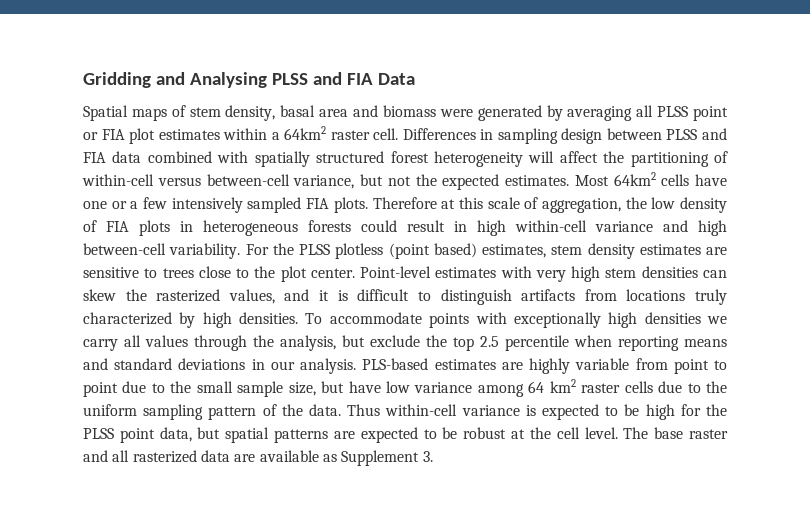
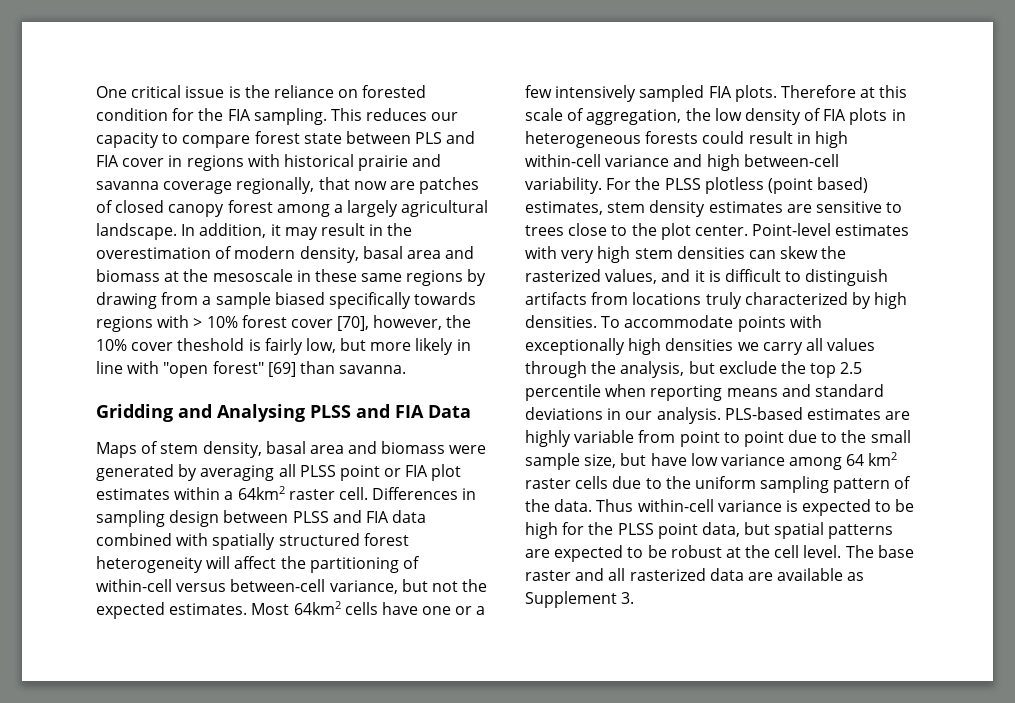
+ One critical issue is the reliance on forested condition for the FIA sampling. This reduces our capacity to compare forest state between PLS and FIA cover in regions with historical prairie and savanna coverage regionally, that now are patches of closed canopy forest among a largely agricultural landscape. In addition, it may result in the overestimation of modern density, basal area and biomass at the mesoscale in these same regions by drawing from a sample biased specifically towards regions with > 10% forest cover [70], however, the 10% cover theshold is fairly low, but more likely in line with "open forest" [69] than savanna.
- Spatial maps of stem density, basal area and biomass were generated by averaging all PLSS point or FIA plot estimates within a 64km2 raster cell.
+ Maps of stem density, basal area and biomass were generated by averaging all PLSS point or FIA plot estimates within a 64km2 raster cell.

